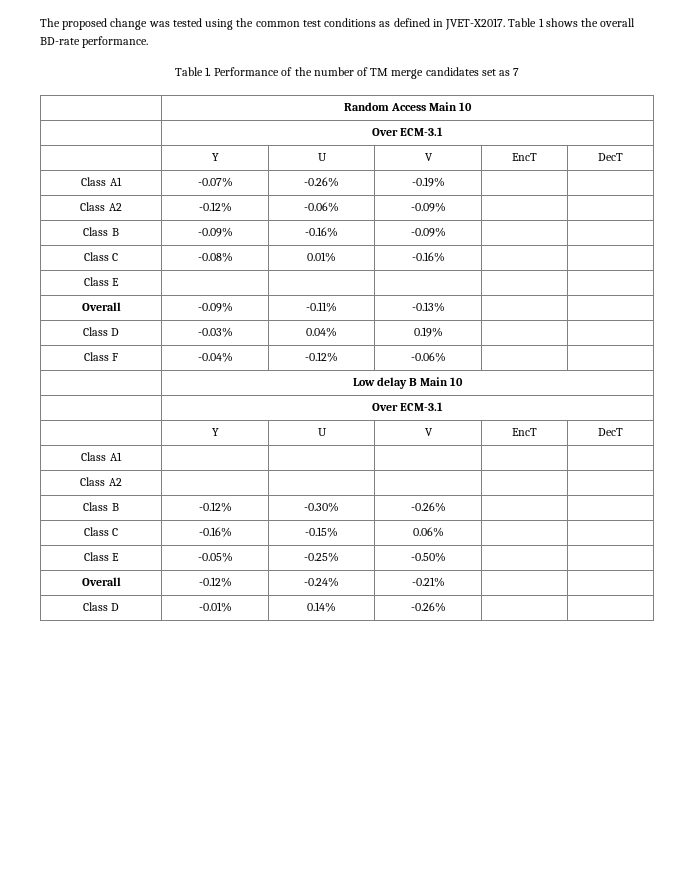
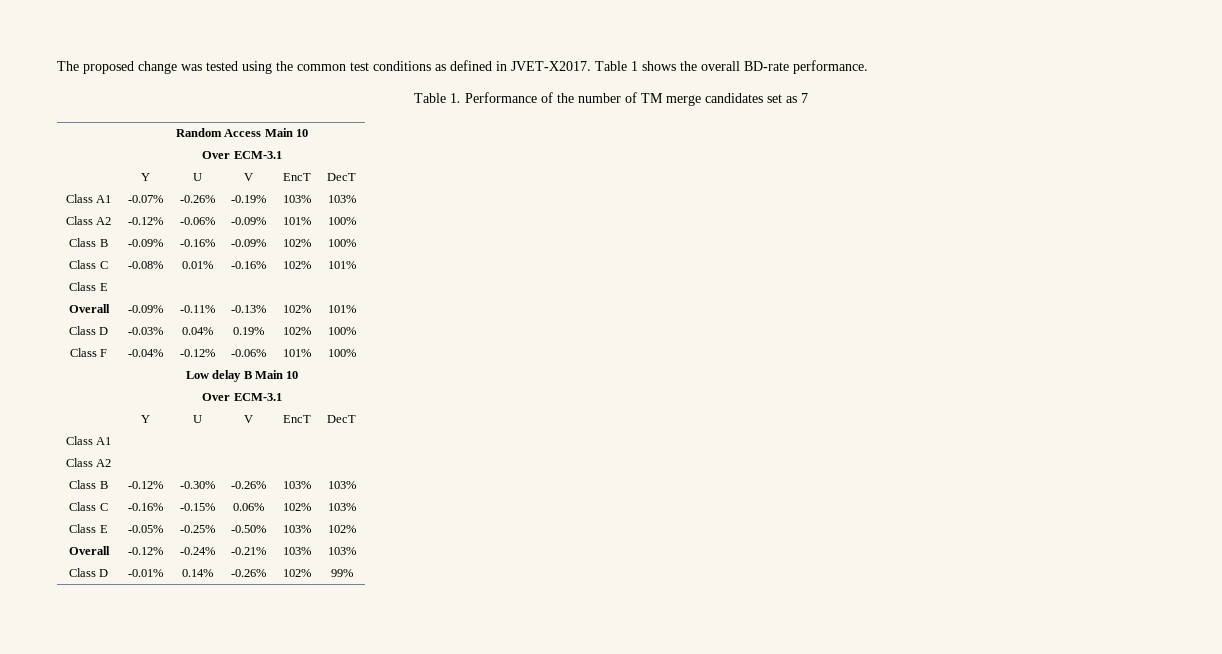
- Class A1 | -0.07% | -0.26% | -0.19% | |
+ Class A1 | -0.07% | -0.26% | -0.19% | 103% | 103%
- Class A2 | -0.12% | -0.06% | -0.09% | |
+ Class A2 | -0.12% | -0.06% | -0.09% | 101% | 100%
- Class B | -0.09% | -0.16% | -0.09% | |
+ Class B | -0.09% | -0.16% | -0.09% | 102% | 100%
- Class C | -0.08% | 0.01% | -0.16% | |
+ Class C | -0.08% | 0.01% | -0.16% | 102% | 101%
- Overall | -0.09% | -0.11% | -0.13% | |
+ Overall | -0.09% | -0.11% | -0.13% | 102% | 101%
- Class D | -0.03% | 0.04% | 0.19% | |
+ Class D | -0.03% | 0.04% | 0.19% | 102% | 100%
- Class F | -0.04% | -0.12% | -0.06% | |
+ Class F | -0.04% | -0.12% | -0.06% | 101% | 100%
- Class B | -0.12% | -0.30% | -0.26% | |
+ Class B | -0.12% | -0.30% | -0.26% | 103% | 103%
- Class C | -0.16% | -0.15% | 0.06% | |
+ Class C | -0.16% | -0.15% | 0.06% | 102% | 103%
- Class E | -0.05% | -0.25% | -0.50% | |
+ Class E | -0.05% | -0.25% | -0.50% | 103% | 102%
- Overall | -0.12% | -0.24% | -0.21% | |
+ Overall | -0.12% | -0.24% | -0.21% | 103% | 103%
- Class D | -0.01% | 0.14% | -0.26% | |
+ Class D | -0.01% | 0.14% | -0.26% | 102% | 99%

